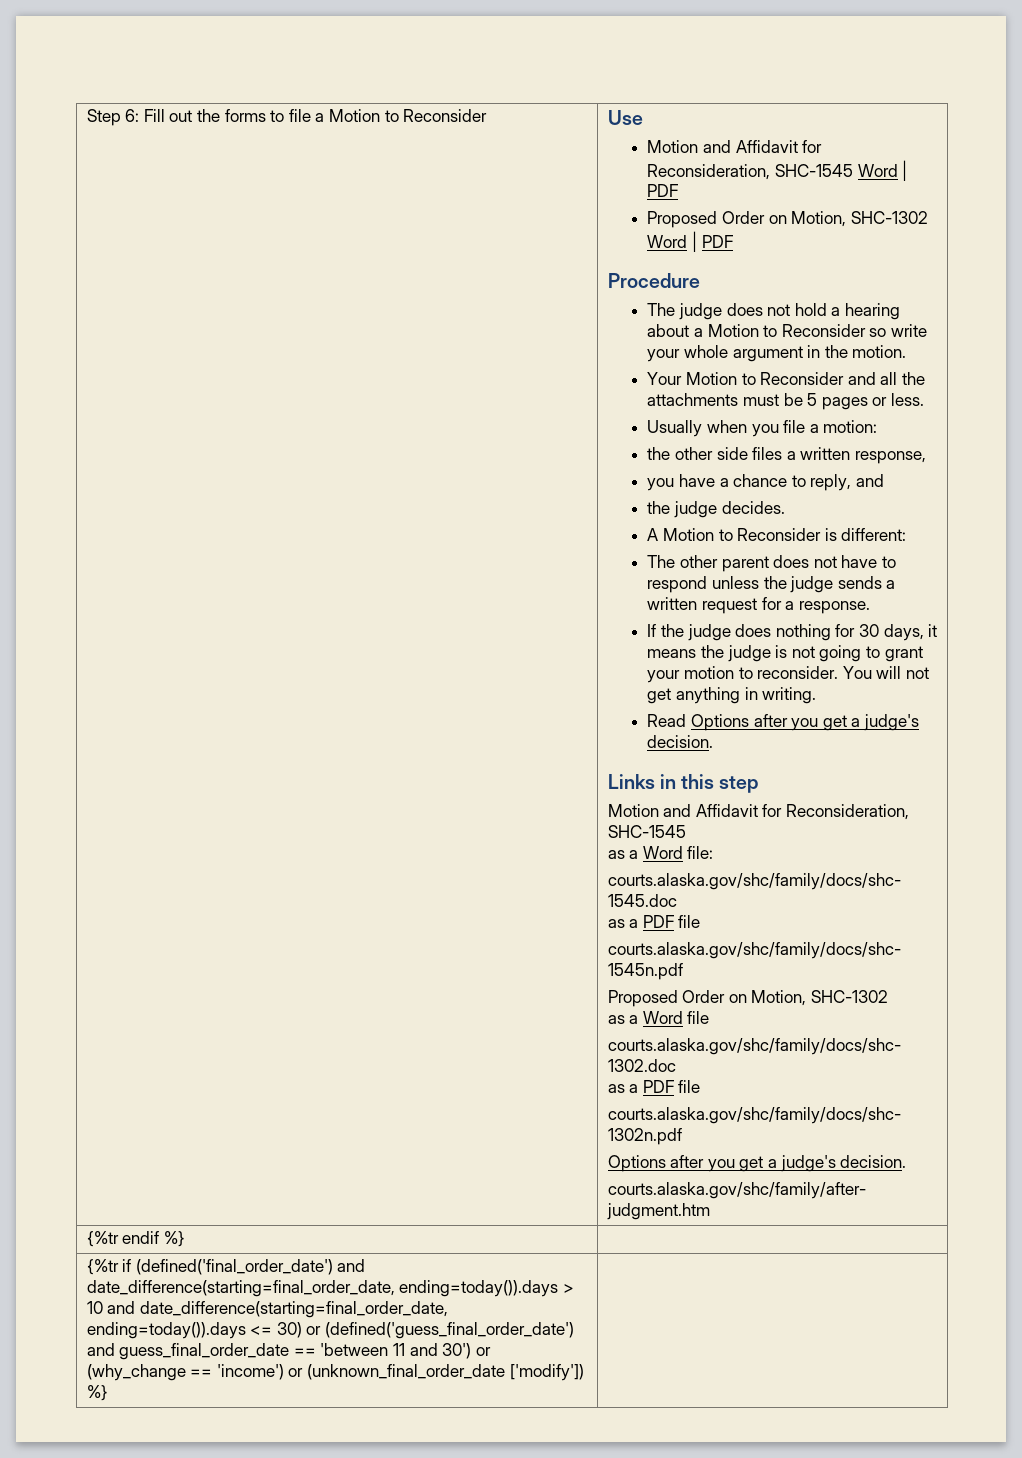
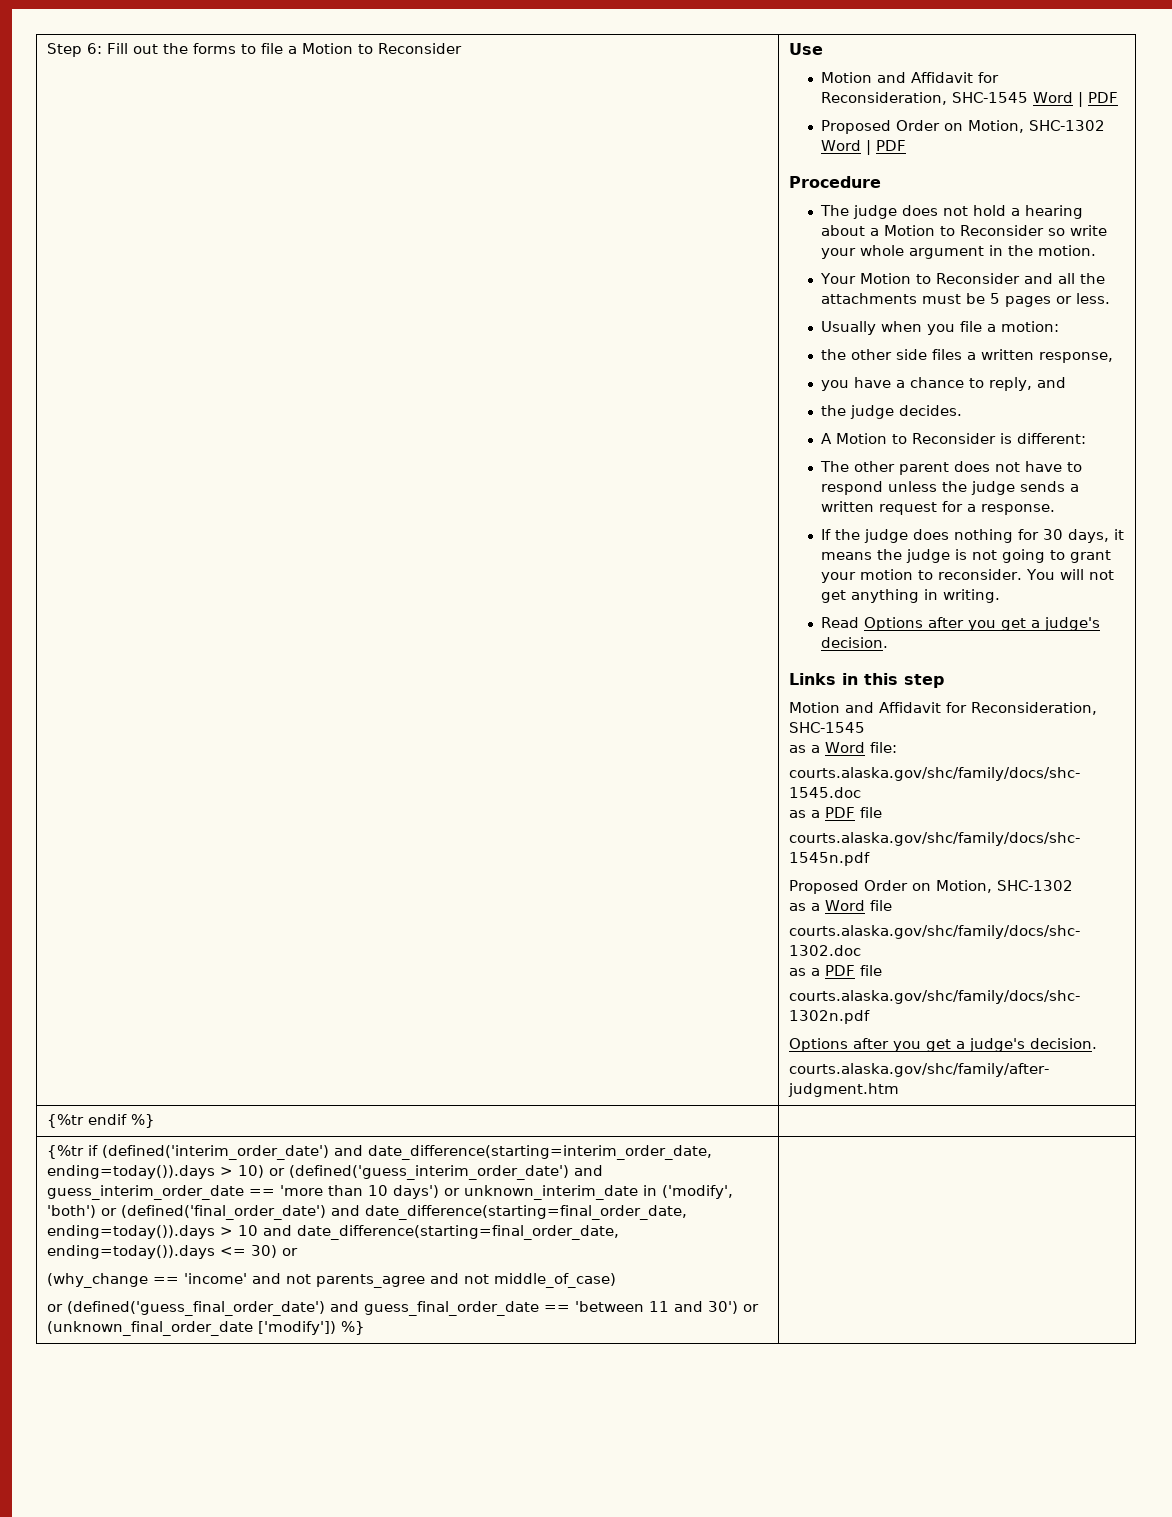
- {%tr if (defined('final_order_date') and date_difference(starting=final_order_date, ending=today()).days > 10 and date_difference(starting=final_order_date, ending=today()).days <= 30) or (defined('guess_final_order_date') and guess_final_order_date == 'between 11 and 30') or (why_change == 'income') or (unknown_final_order_date ['modify']) %}
+ {%tr if (defined('interim_order_date') and date_difference(starting=interim_order_date, ending=today()).days > 10) or (defined('guess_interim_order_date') and guess_interim_order_date == 'more than 10 days') or unknown_interim_date in ('modify', 'both') or (defined('final_order_date') and date_difference(starting=final_order_date, ending=today()).days > 10 and date_difference(starting=final_order_date, ending=today()).days <= 30) or
+ (why_change == 'income' and not parents_agree and not middle_of_case)
+ or (defined('guess_final_order_date') and guess_final_order_date == 'between 11 and 30') or (unknown_final_order_date ['modify']) %}

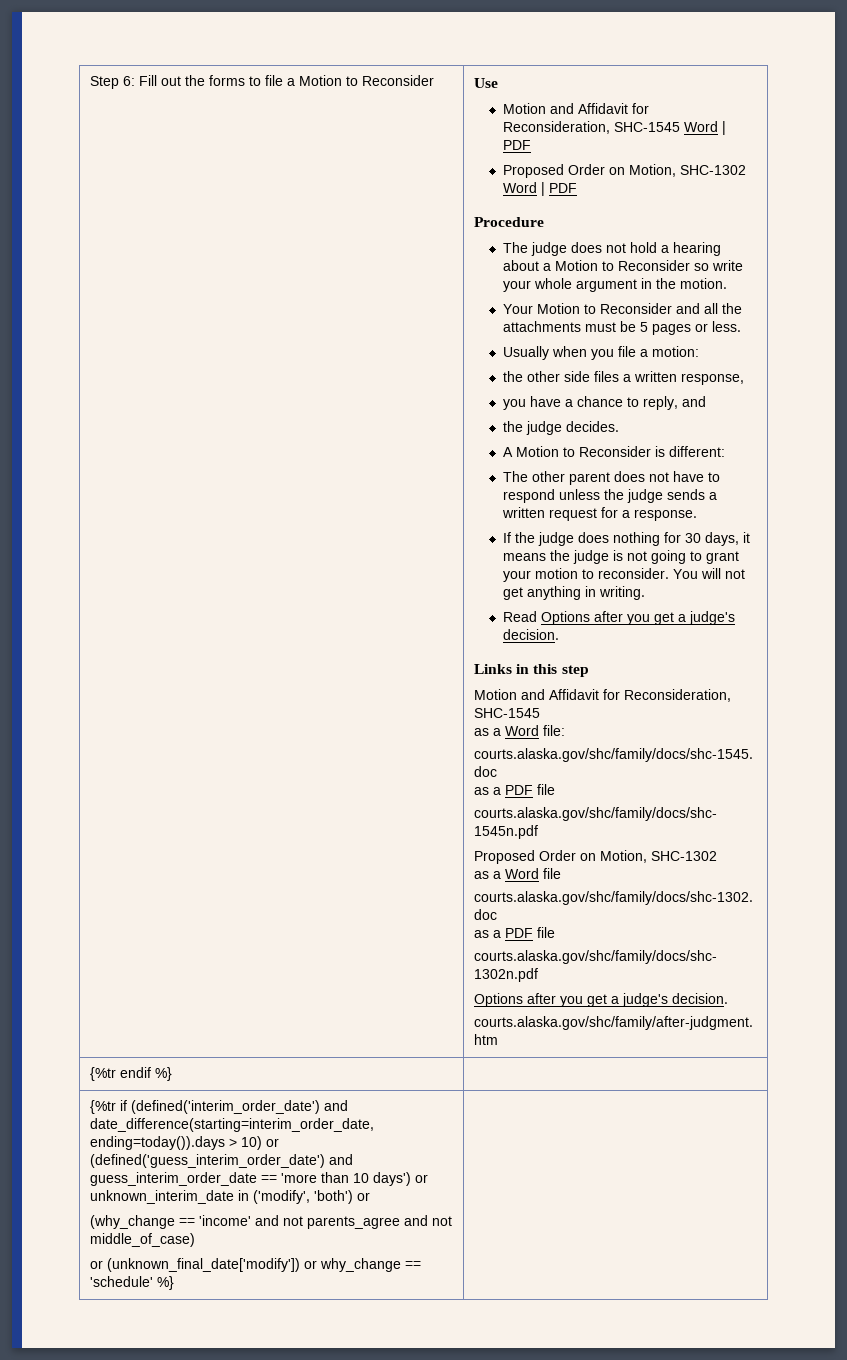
- {%tr if (defined('interim_order_date') and date_difference(starting=interim_order_date, ending=today()).days > 10) or (defined('guess_interim_order_date') and guess_interim_order_date == 'more than 10 days') or unknown_interim_date in ('modify', 'both') or (defined('final_order_date') and date_difference(starting=final_order_date, ending=today()).days > 10 and date_difference(starting=final_order_date, ending=today()).days <= 30) or
+ {%tr if (defined('interim_order_date') and date_difference(starting=interim_order_date, ending=today()).days > 10) or (defined('guess_interim_order_date') and guess_interim_order_date == 'more than 10 days') or unknown_interim_date in ('modify', 'both') or
- or (defined('guess_final_order_date') and guess_final_order_date == 'between 11 and 30') or (unknown_final_order_date ['modify']) %}
+ or (unknown_final_date['modify']) or why_change == 'schedule' %}

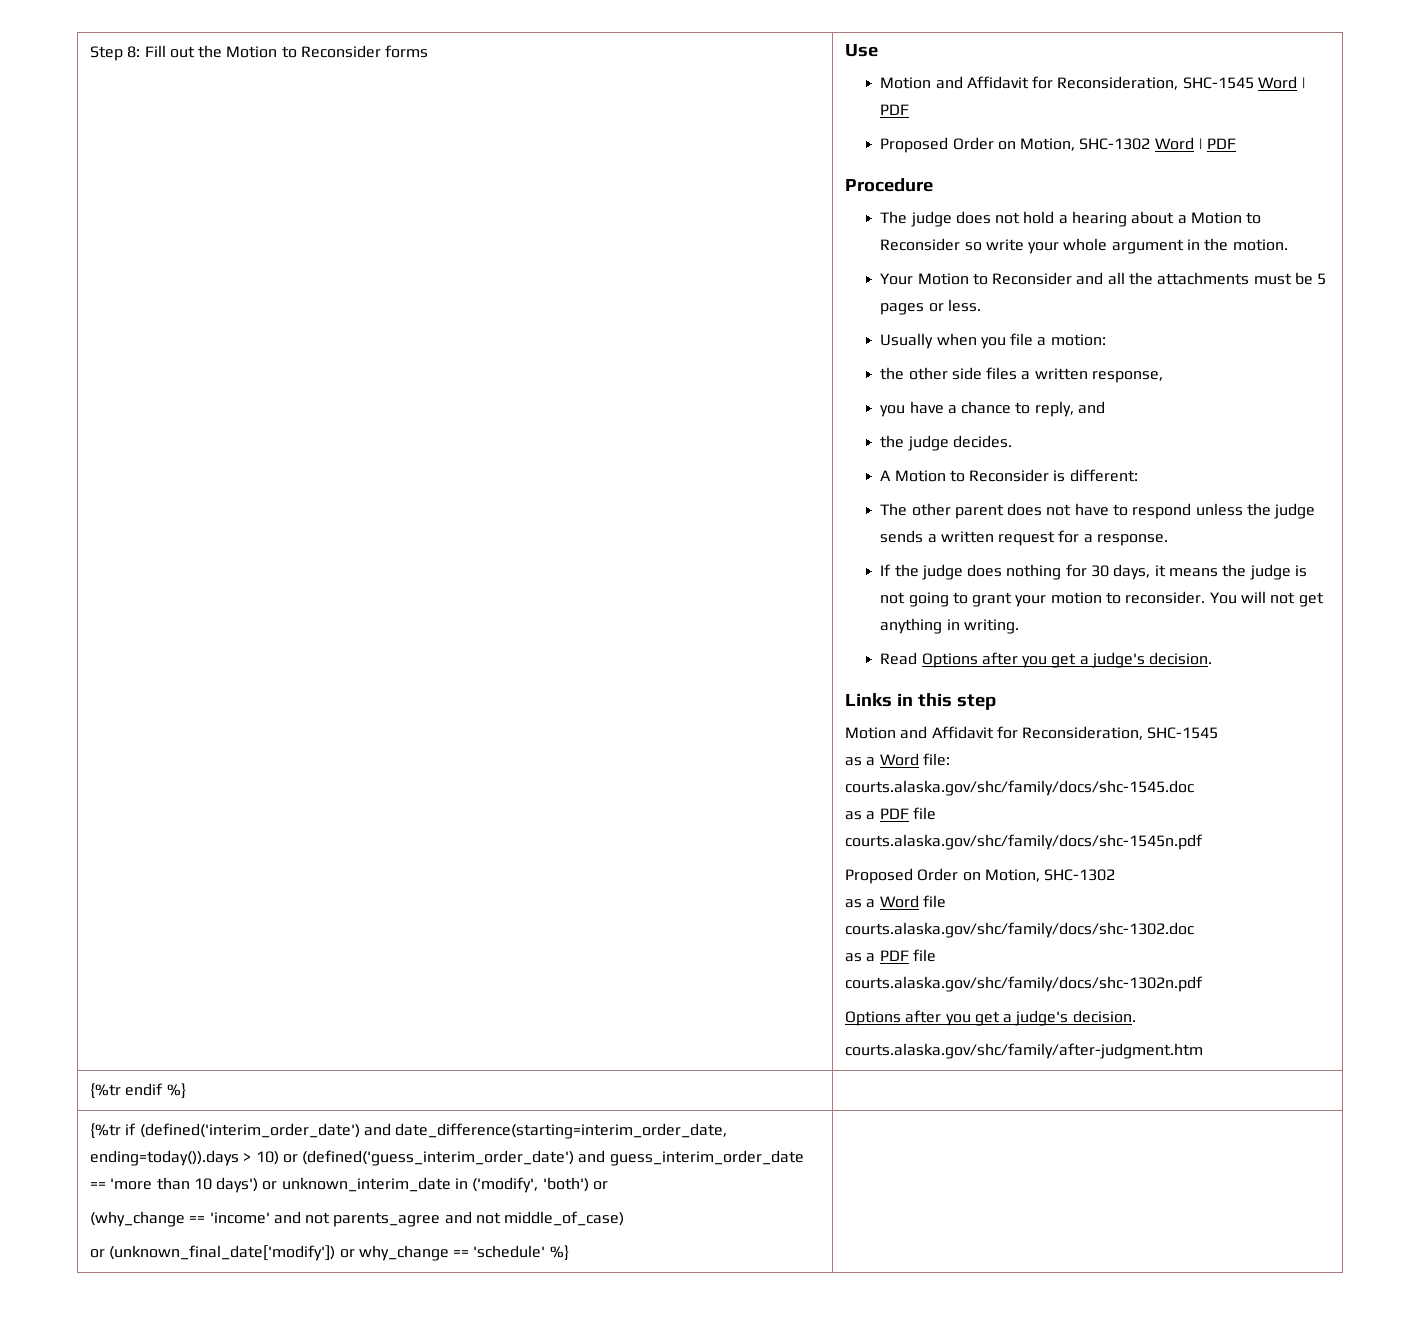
- Step 6: Fill out the forms to file a Motion to Reconsider
+ Step 8: Fill out the Motion to Reconsider forms

